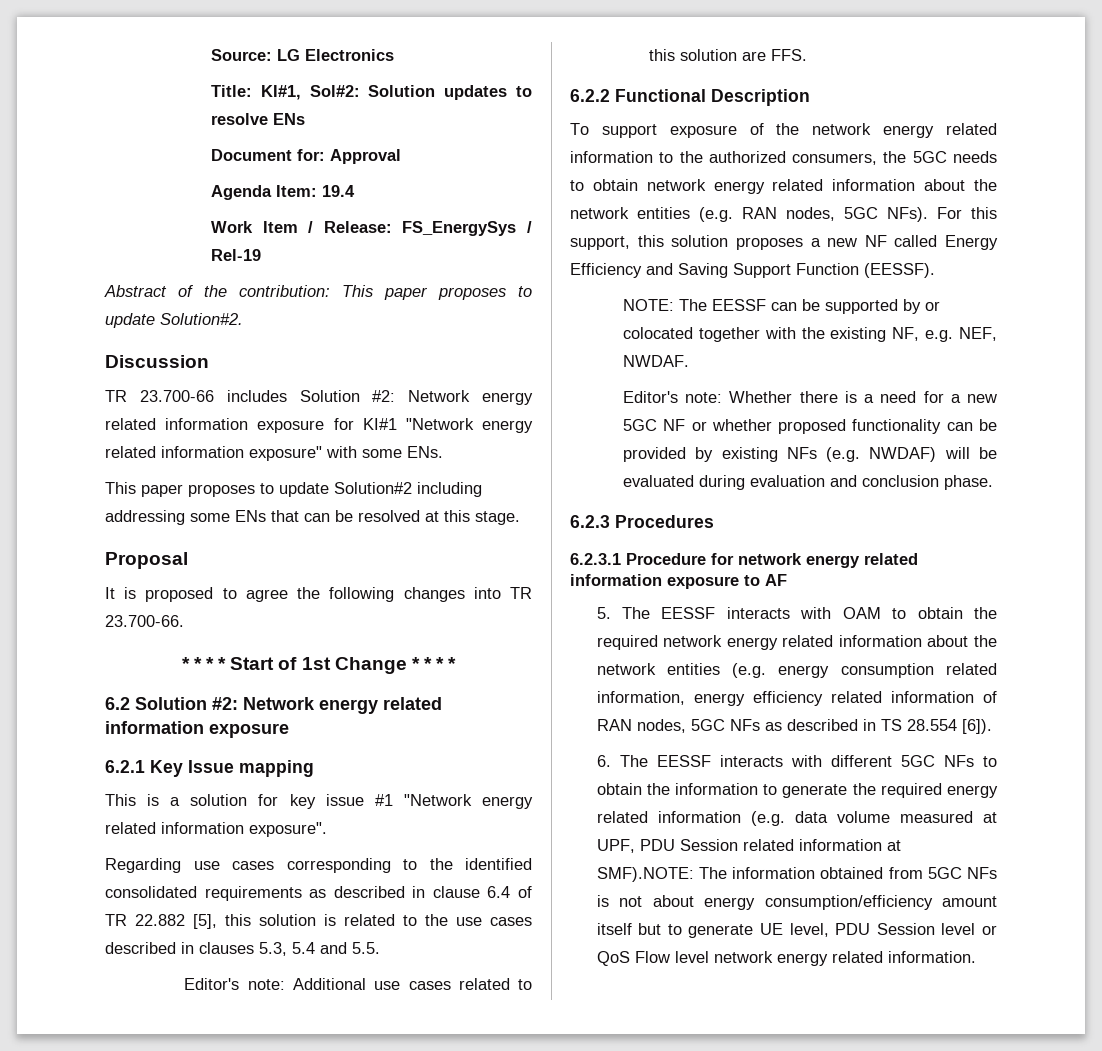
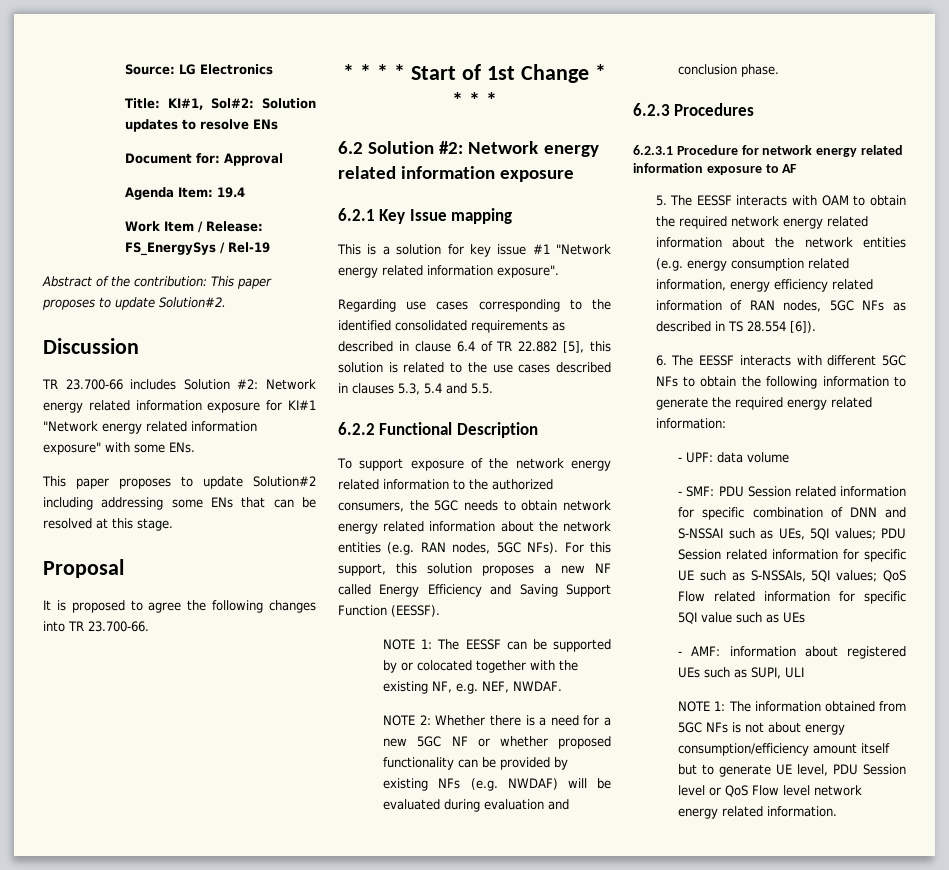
- Editor's note: Additional use cases related to this solution are FFS.
- NOTE: The EESSF can be supported by or colocated together with the existing NF, e.g. NEF, NWDAF.
+ NOTE 1: The EESSF can be supported by or colocated together with the existing NF, e.g. NEF, NWDAF.
- Editor's note: Whether there is a need for a new 5GC NF or whether proposed functionality can be provided by existing NFs (e.g. NWDAF) will be evaluated during evaluation and conclusion phase.
+ NOTE 2: Whether there is a need for a new 5GC NF or whether proposed functionality can be provided by existing NFs (e.g. NWDAF) will be evaluated during evaluation and conclusion phase.
- 6. The EESSF interacts with different 5GC NFs to obtain the information to generate the required energy related information (e.g. data volume measured at UPF, PDU Session related information at SMF).NOTE: The information obtained from 5GC NFs is not about energy consumption/efficiency amount itself but to generate UE level, PDU Session level or QoS Flow level network energy related information.
+ 6. The EESSF interacts with different 5GC NFs to obtain the following information to generate the required energy related information:
+ - UPF: data volume
+ - SMF: PDU Session related information for specific combination of DNN and S-NSSAI such as UEs, 5QI values; PDU Session related information for specific UE such as S-NSSAIs, 5QI values; QoS Flow related information for specific 5QI value such as UEs
+ - AMF: information about registered UEs such as SUPI, ULI
+ NOTE 1: The information obtained from 5GC NFs is not about energy consumption/efficiency amount itself but to generate UE level, PDU Session level or QoS Flow level network energy related information.

